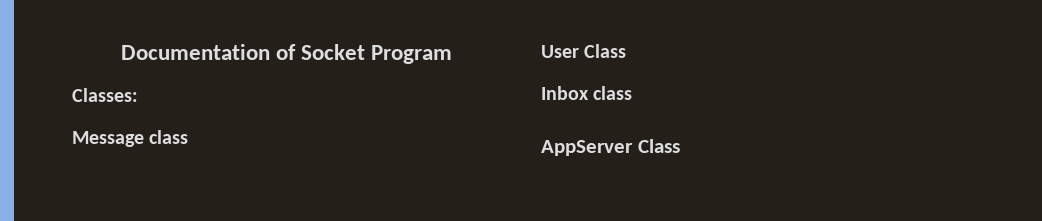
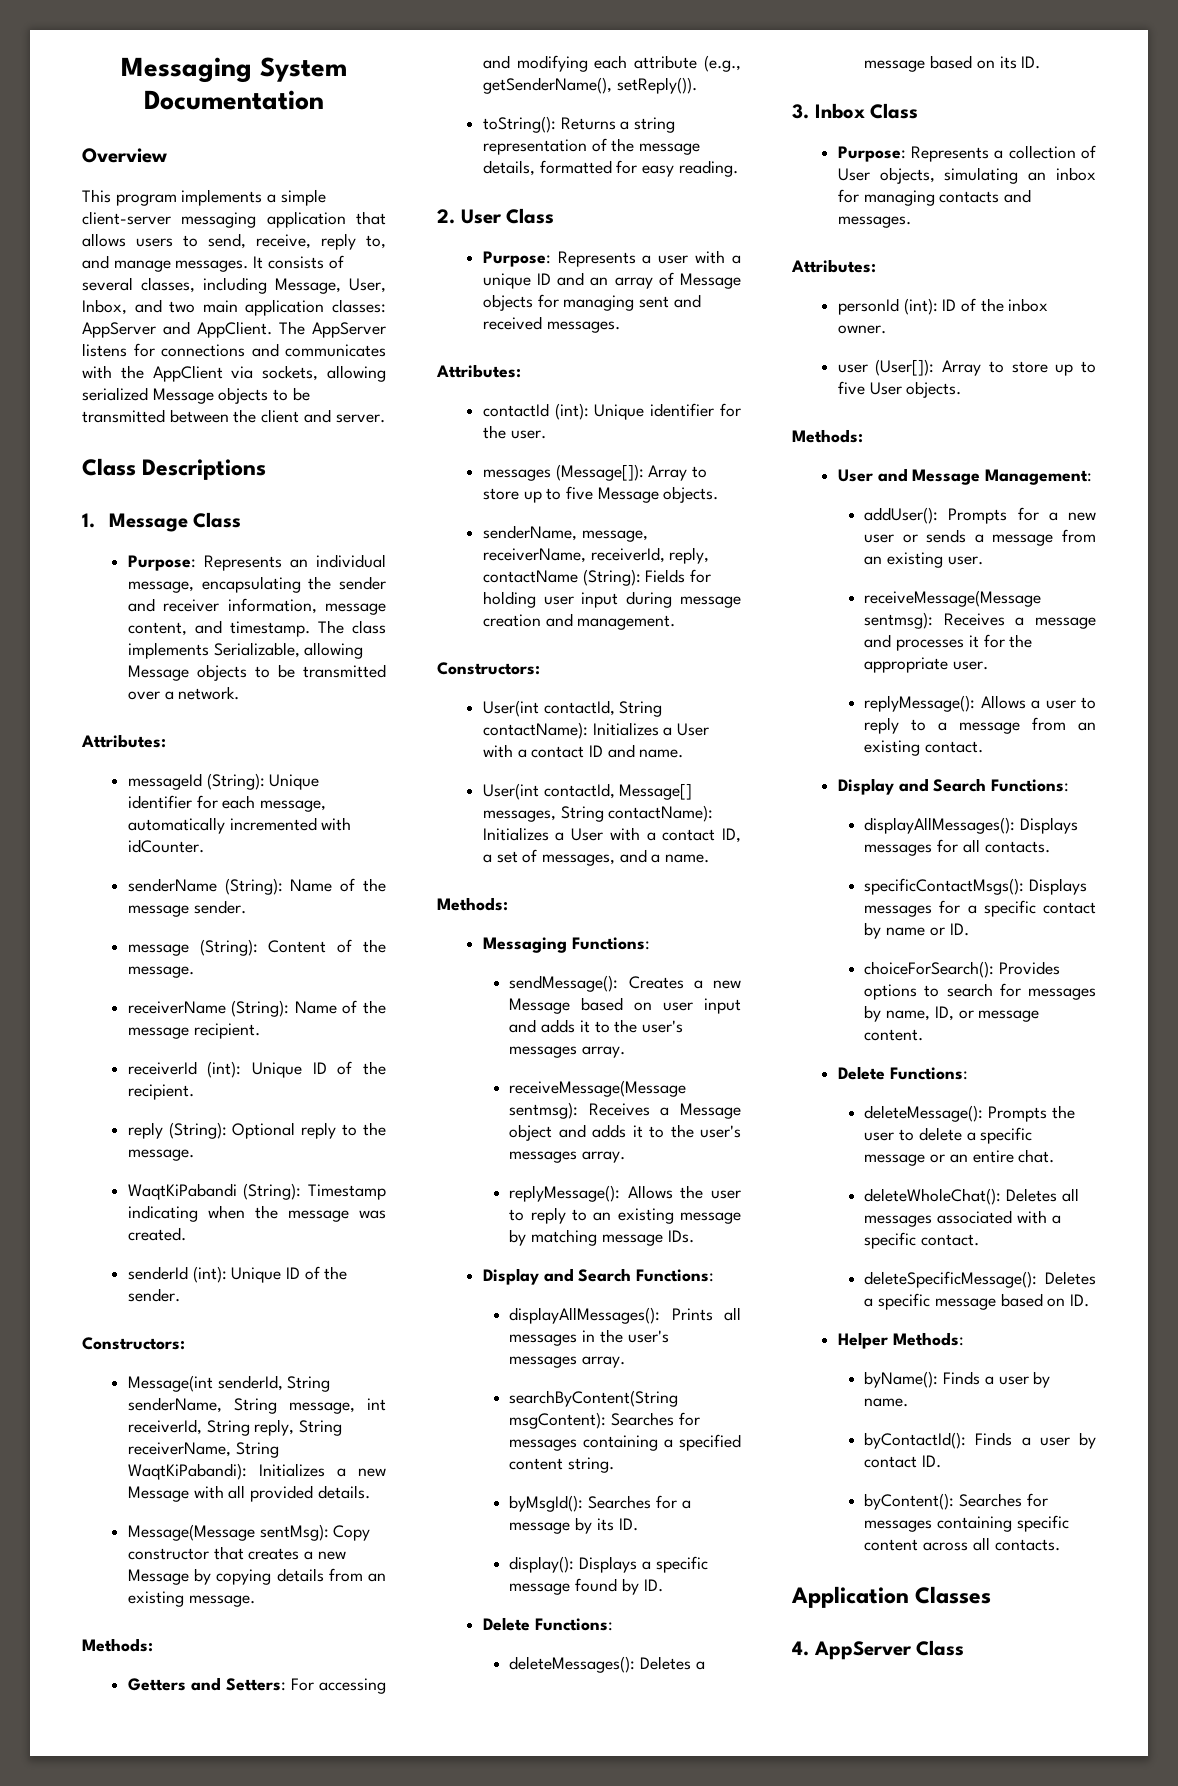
- Documentation of Socket Program
- Classes:
- Message class
- User Class
- Inbox class
- AppServer Class
+ Messaging System Documentation
+ Overview
+ This program implements a simple client-server messaging application that allows users to send, receive, reply to, and manage messages. It consists of several classes, including Message, User, Inbox, and two main application classes: AppServer and AppClient. The AppServer listens for connections and communicates with the AppClient via sockets, allowing serialized Message objects to be transmitted between the client and server.
+ Class Descriptions
+ 1. Message Class
+ Purpose: Represents an individual message, encapsulating the sender and receiver information, message content, and timestamp. The class implements Serializable, allowing Message objects to be transmitted over a network.
+ Attributes:
+ messageId (String): Unique identifier for each message, automatically incremented with idCounter.
+ senderName (String): Name of the message sender.
+ message (String): Content of the message.
+ receiverName (String): Name of the message recipient.
+ receiverId (int): Unique ID of the recipient.
+ reply (String): Optional reply to the message.
+ WaqtKiPabandi (String): Timestamp indicating when the message was created.
+ senderId (int): Unique ID of the sender.
+ Constructors:
+ Message(int senderId, String senderName, String message, int receiverId, String reply, String receiverName, String WaqtKiPabandi): Initializes a new Message with all provided details.
+ Message(Message sentMsg): Copy constructor that creates a new Message by copying details from an existing message.
+ Methods:
+ Getters and Setters: For accessing and modifying each attribute (e.g., getSenderName(), setReply()).
+ toString(): Returns a string representation of the message details, formatted for easy reading.
+ 2. User Class
+ Purpose: Represents a user with a unique ID and an array of Message objects for managing sent and received messages.
+ Attributes:
+ contactId (int): Unique identifier for the user.
+ messages (Message[]): Array to store up to five Message objects.
+ senderName, message, receiverName, receiverId, reply, contactName (String): Fields for holding user input during message creation and management.
+ Constructors:
+ User(int contactId, String contactName): Initializes a User with a contact ID and name.
+ User(int contactId, Message[] messages, String contactName): Initializes a User with a contact ID, a set of messages, and a name.
+ Methods:
+ Messaging Functions:
+ sendMessage(): Creates a new Message based on user input and adds it to the user's messages array.
+ receiveMessage(Message sentmsg): Receives a Message object and adds it to the user's messages array.
+ replyMessage(): Allows the user to reply to an existing message by matching message IDs.
+ Display and Search Functions:
+ displayAllMessages(): Prints all messages in the user's messages array.
+ searchByContent(String msgContent): Searches for messages containing a specified content string.
+ byMsgId(): Searches for a message by its ID.
+ display(): Displays a specific message found by ID.
+ Delete Functions:
+ deleteMessages(): Deletes a message based on its ID.
+ 3. Inbox Class
+ Purpose: Represents a collection of User objects, simulating an inbox for managing contacts and messages.
+ Attributes:
+ personId (int): ID of the inbox owner.
+ user (User[]): Array to store up to five User objects.
+ Methods:
+ User and Message Management:
+ addUser(): Prompts for a new user or sends a message from an existing user.
+ receiveMessage(Message sentmsg): Receives a message and processes it for the appropriate user.
+ replyMessage(): Allows a user to reply to a message from an existing contact.
+ Display and Search Functions:
+ displayAllMessages(): Displays messages for all contacts.
+ specificContactMsgs(): Displays messages for a specific contact by name or ID.
+ choiceForSearch(): Provides options to search for messages by name, ID, or message content.
+ Delete Functions:
+ deleteMessage(): Prompts the user to delete a specific message or an entire chat.
+ deleteWholeChat(): Deletes all messages associated with a specific contact.
+ deleteSpecificMessage(): Deletes a specific message based on ID.
+ Helper Methods:
+ byName(): Finds a user by name.
+ byContactId(): Finds a user by contact ID.
+ byContent(): Searches for messages containing specific content across all contacts.
+ Application Classes
+ 4. AppServer Class

